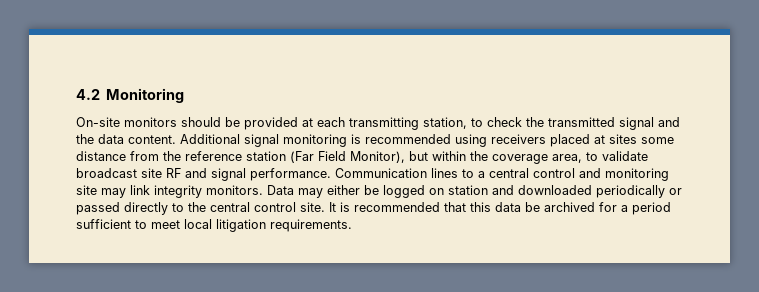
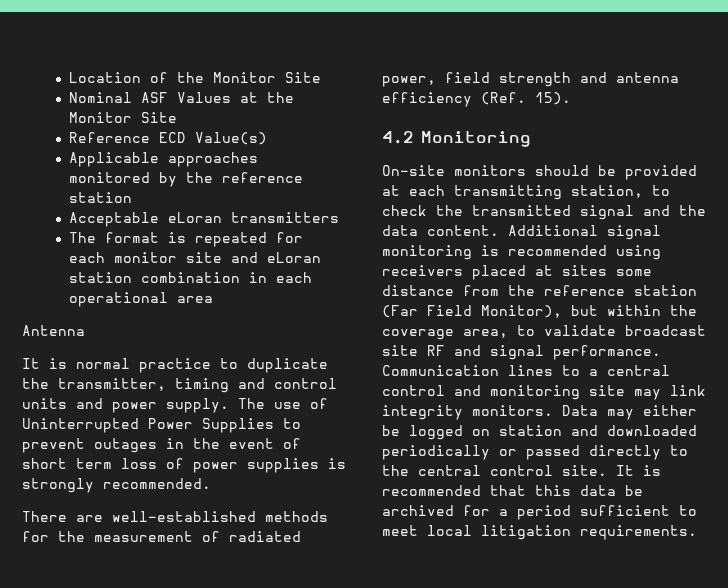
+ Location of the Monitor Site
+ Nominal ASF Values at the Monitor Site
+ Reference ECD Value(s)
+ Applicable approaches monitored by the reference station
+ Acceptable eLoran transmitters
+ The format is repeated for each monitor site and eLoran station combination in each operational area
+ Antenna
+ It is normal practice to duplicate the transmitter, timing and control units and power supply. The use of Uninterrupted Power Supplies to prevent outages in the event of short term loss of power supplies is strongly recommended.
+ There are well-established methods for the measurement of radiated power, field strength and antenna efficiency (Ref. 15).

